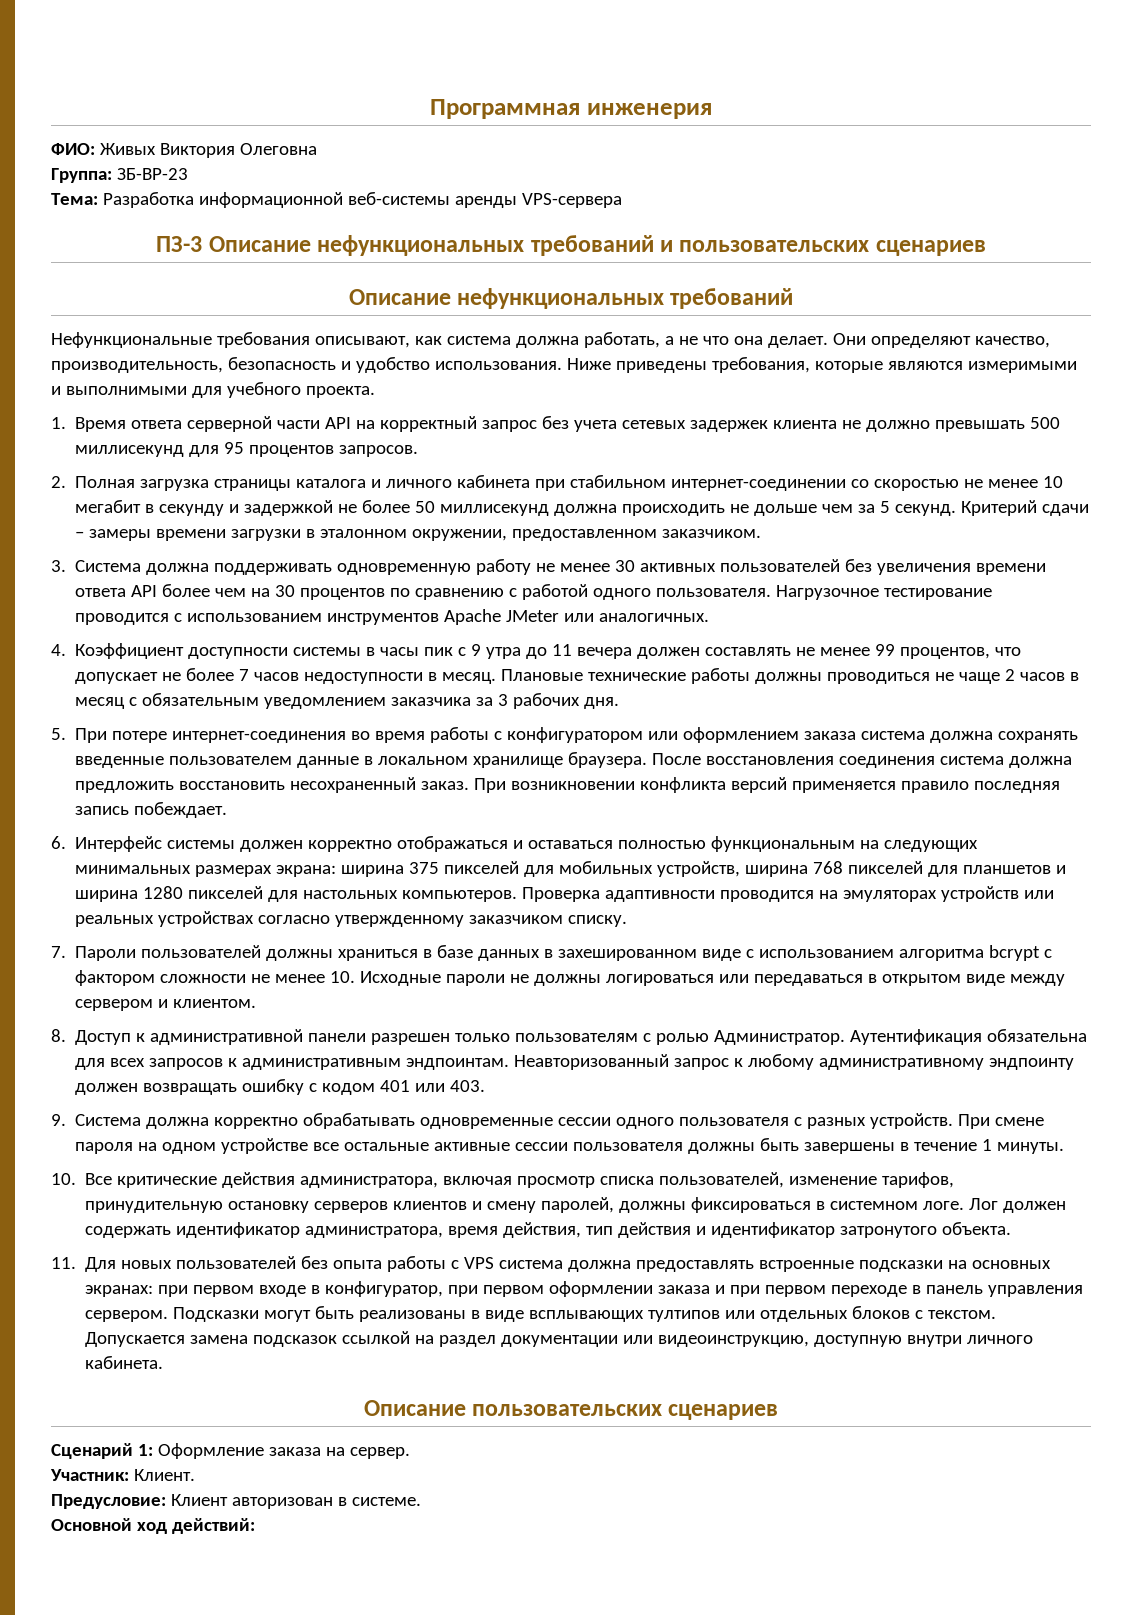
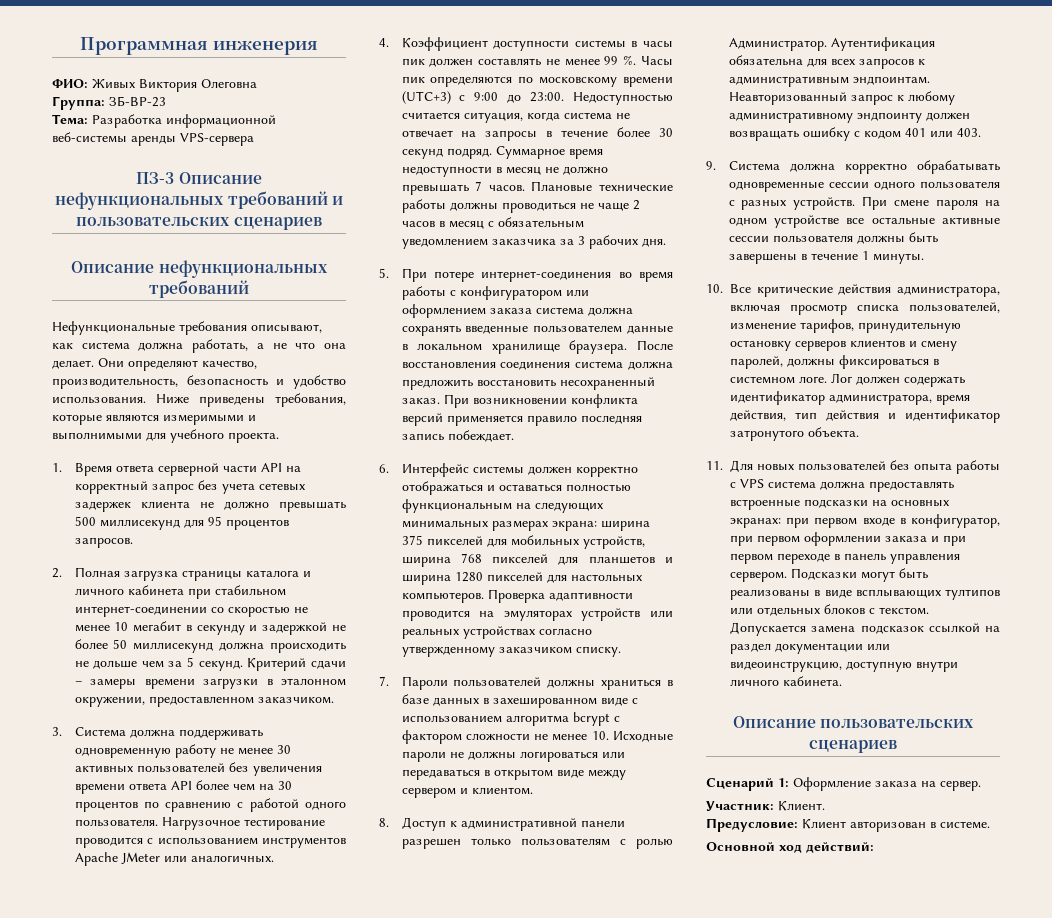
- 4. Коэффициент доступности системы в часы пик с 9 утра до 11 вечера должен составлять не менее 99 процентов, что допускает не более 7 часов недоступности в месяц.
+ 4. Коэффициент доступности системы в часы пик должен составлять не менее 99 %. Часы пик определяются по московскому времени (UTC+3) с 9:00 до 23:00. Недоступностью считается ситуация, когда система не отвечает на запросы в течение более 30 секунд подряд. Суммарное время недоступности в месяц не должно превышать 7 часов.

